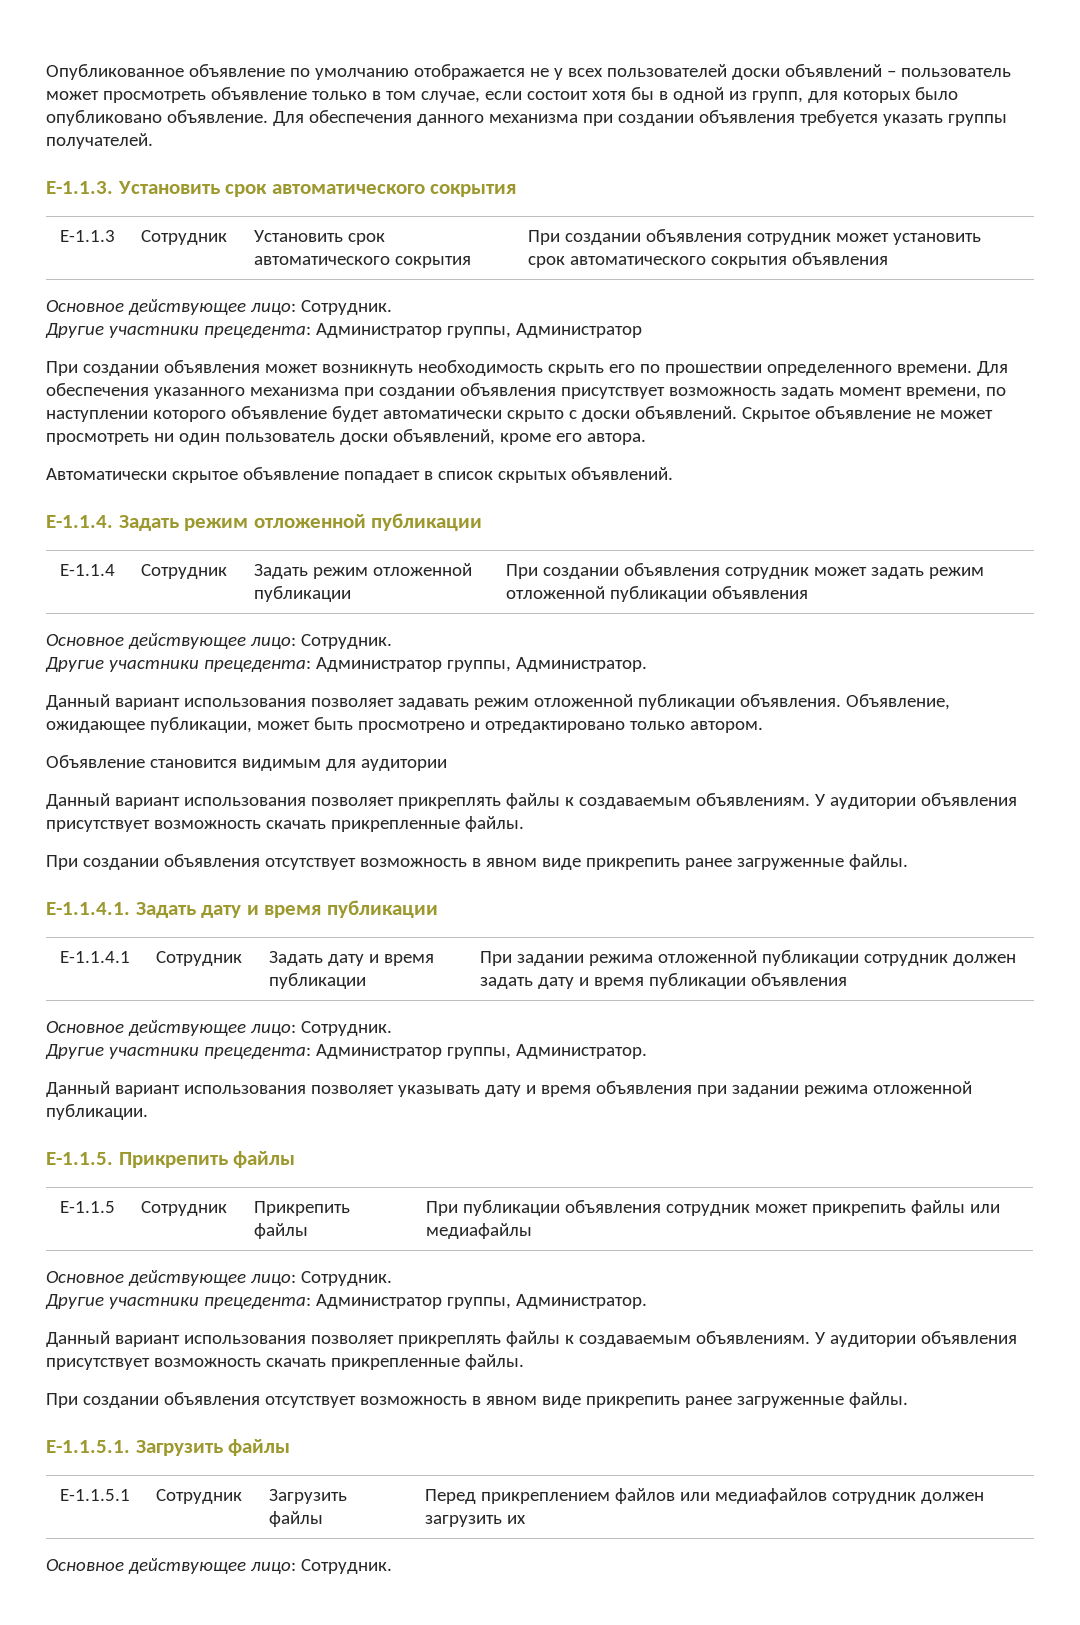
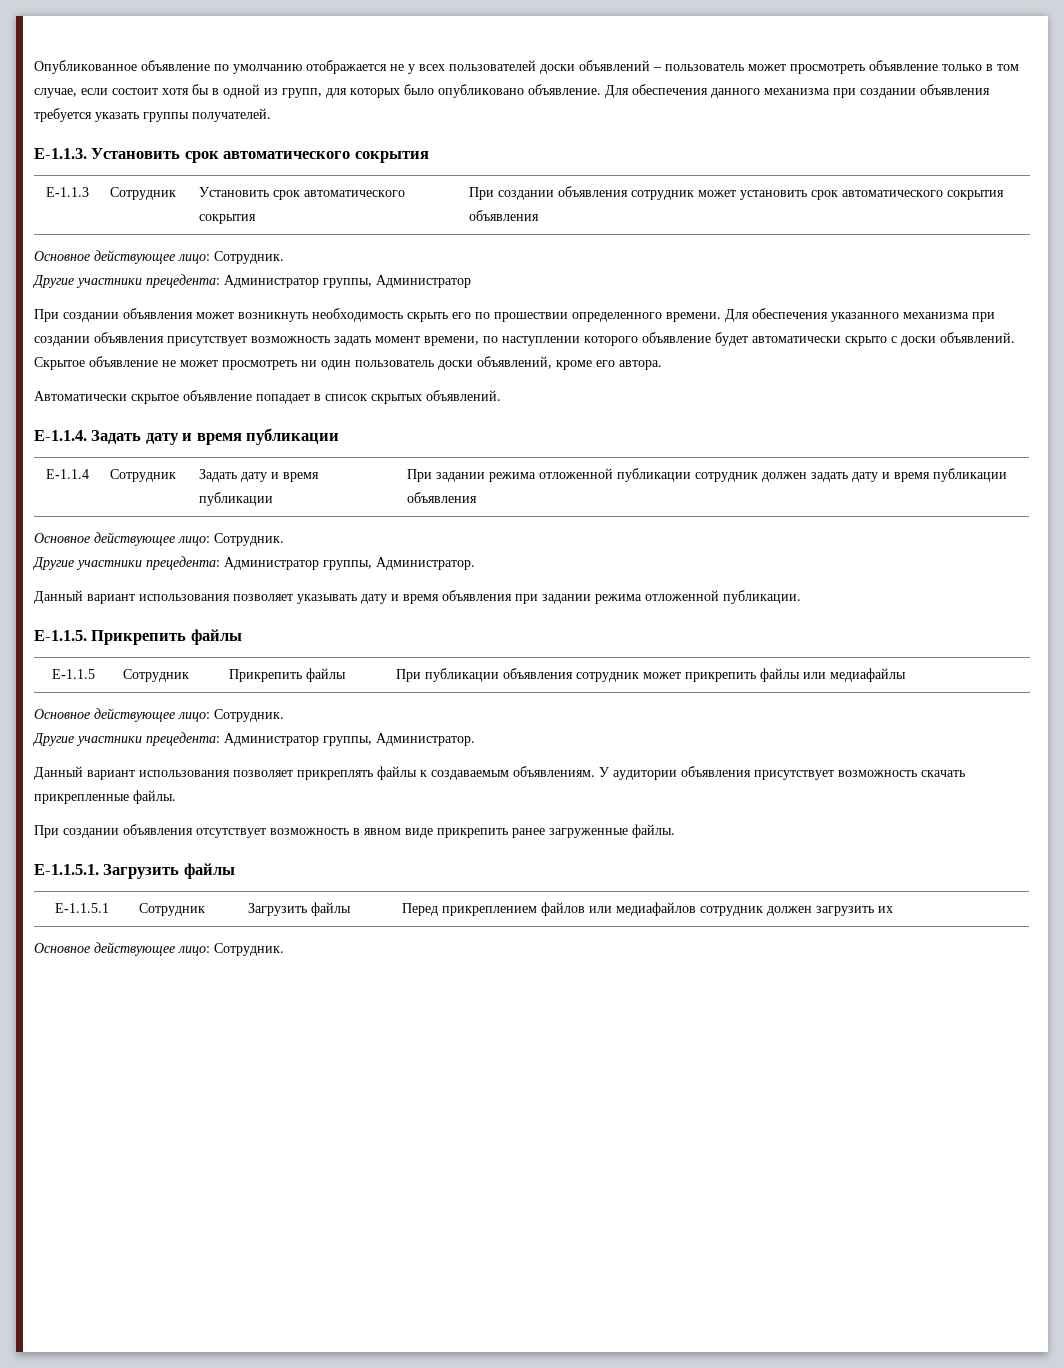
- E-1.1.4. Задать режим отложенной публикации
- E-1.1.4 | Сотрудник | Задать режим отложенной публикации | При создании объявления сотрудник может задать режим отложенной публикации объявления
- Основное действующее лицо: Сотрудник.
- Другие участники прецедента: Администратор группы, Администратор.
- Данный вариант использования позволяет задавать режим отложенной публикации объявления. Объявление, ожидающее публикации, может быть просмотрено и отредактировано только автором.
- Объявление становится видимым для аудитории
- Данный вариант использования позволяет прикреплять файлы к создаваемым объявлениям. У аудитории объявления присутствует возможность скачать прикрепленные файлы.
- При создании объявления отсутствует возможность в явном виде прикрепить ранее загруженные файлы.
- E-1.1.4.1. Задать дату и время публикации
+ E-1.1.4. Задать дату и время публикации
- E-1.1.4.1 | Сотрудник | Задать дату и время публикации | При задании режима отложенной публикации сотрудник должен задать дату и время публикации объявления
+ E-1.1.4 | Сотрудник | Задать дату и время публикации | При задании режима отложенной публикации сотрудник должен задать дату и время публикации объявления

